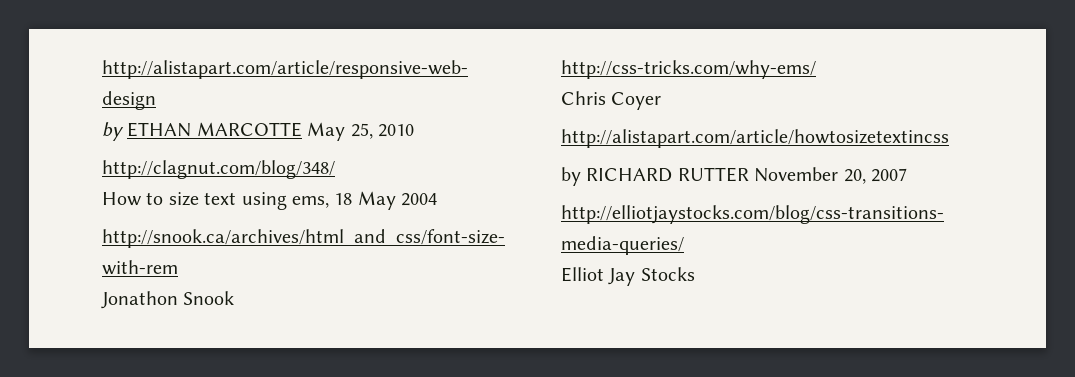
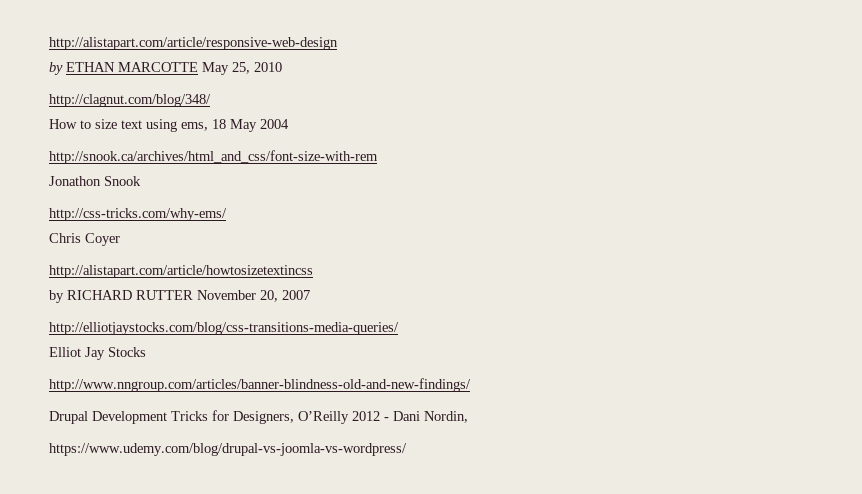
+ http://www.nngroup.com/articles/banner-blindness-old-and-new-findings/
+ Drupal Development Tricks for Designers, O’Reilly 2012 - Dani Nordin,
+ https://www.udemy.com/blog/drupal-vs-joomla-vs-wordpress/

